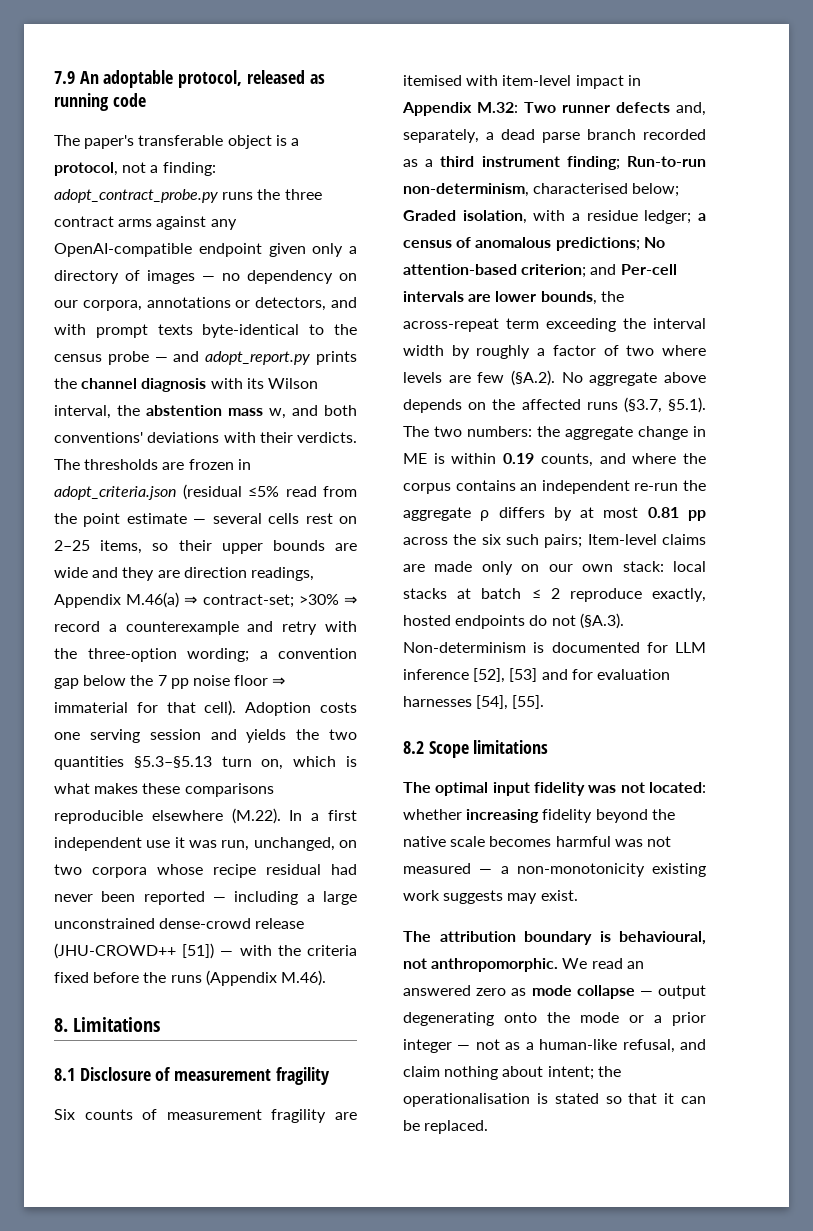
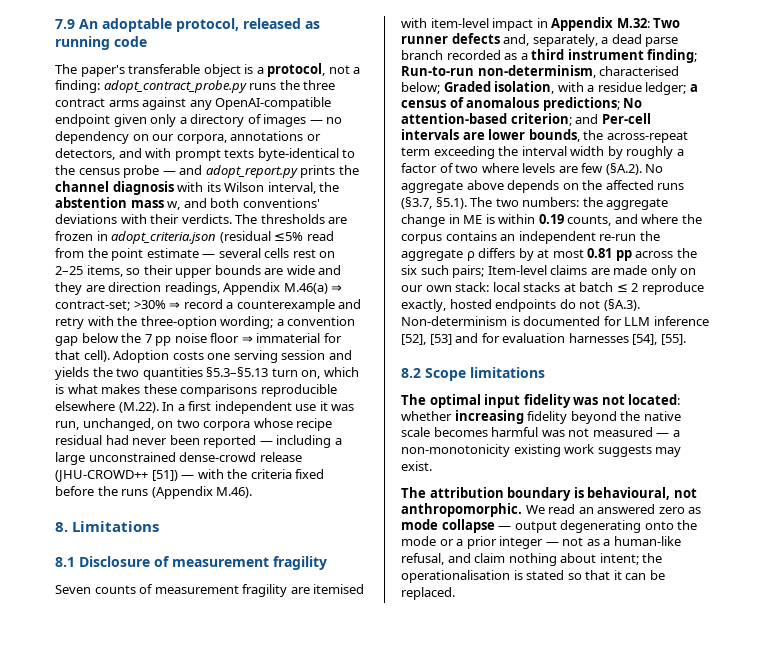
- Six counts of measurement fragility are itemised with item-level impact in Appendix M.32:
+ Seven counts of measurement fragility are itemised with item-level impact in Appendix M.32:

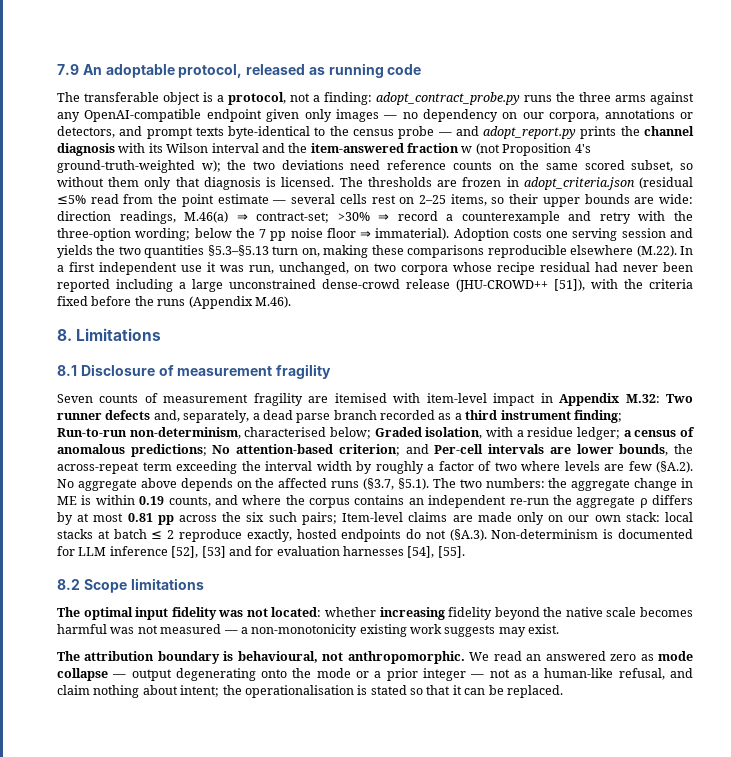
- The paper's transferable object is a protocol, not a finding: adopt_contract_probe.py runs the three contract arms against any OpenAI-compatible endpoint given only a directory of images — no dependency on our corpora, annotations or detectors, and with prompt texts byte-identical to the census probe — and adopt_report.py prints the channel diagnosis with its Wilson interval, the abstention mass w, and both conventions' deviations with their verdicts.
+ The transferable object is a protocol, not a finding: adopt_contract_probe.py runs the three arms against any OpenAI-compatible endpoint given only images — no dependency on our corpora, annotations or detectors, and prompt texts byte-identical to the census probe — and adopt_report.py prints the channel diagnosis with its Wilson interval and the item-answered fraction w (not Proposition 4's ground-truth-weighted w); the two deviations need reference counts on the same scored subset, so without them only that diagnosis is licensed.
- The thresholds are frozen in adopt_criteria.json (residual ≤5% read from the point estimate — several cells rest on 2–25 items, so their upper bounds are wide and they are direction readings, Appendix M.46(a) ⇒ contract-set; >30% ⇒ record a counterexample and retry with the three-option wording; a convention gap below the 7 pp noise floor ⇒ immaterial for that cell).
+ The thresholds are frozen in adopt_criteria.json (residual ≤5% read from the point estimate — several cells rest on 2–25 items, so their upper bounds are wide: direction readings, M.46(a) ⇒ contract-set; >30% ⇒ record a counterexample and retry with the three-option wording; below the 7 pp noise floor ⇒ immaterial).
- Adoption costs one serving session and yields the two quantities §5.3–§5.13 turn on, which is what makes these comparisons reproducible elsewhere (M.22). In a first independent use it was run, unchanged, on two corpora whose recipe residual had never been reported — including a large unconstrained dense-crowd release (JHU-CROWD++ [51]) — with the criteria fixed before the runs (Appendix M.46).
+ Adoption costs one serving session and yields the two quantities §5.3–§5.13 turn on, making these comparisons reproducible elsewhere (M.22). In a first independent use it was run, unchanged, on two corpora whose recipe residual had never been reported including a large unconstrained dense-crowd release (JHU-CROWD++ [51]), with the criteria fixed before the runs (Appendix M.46).

